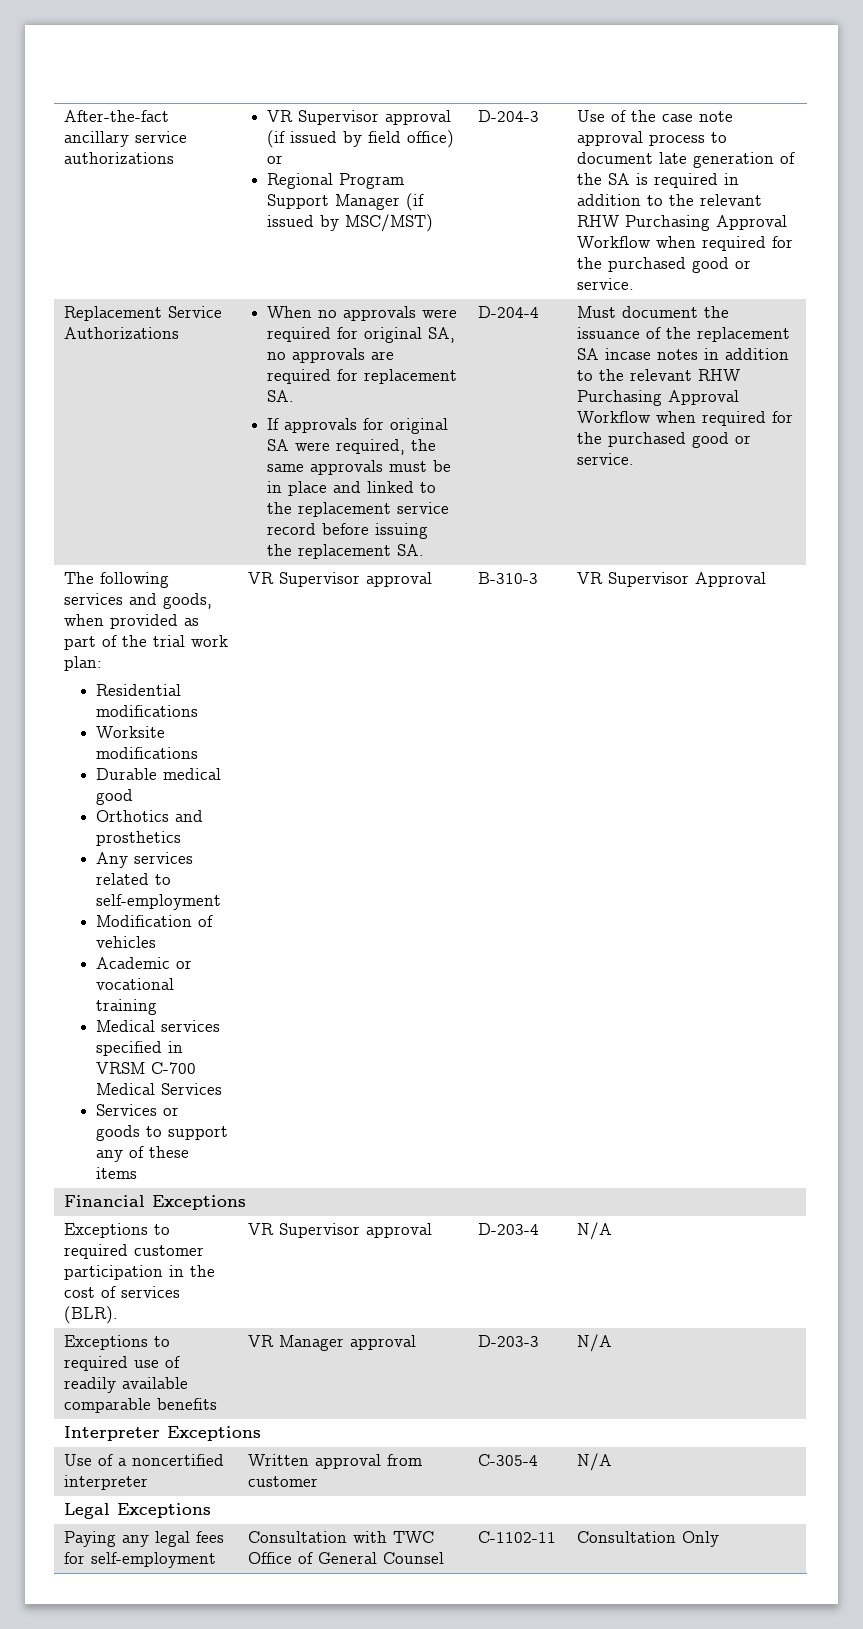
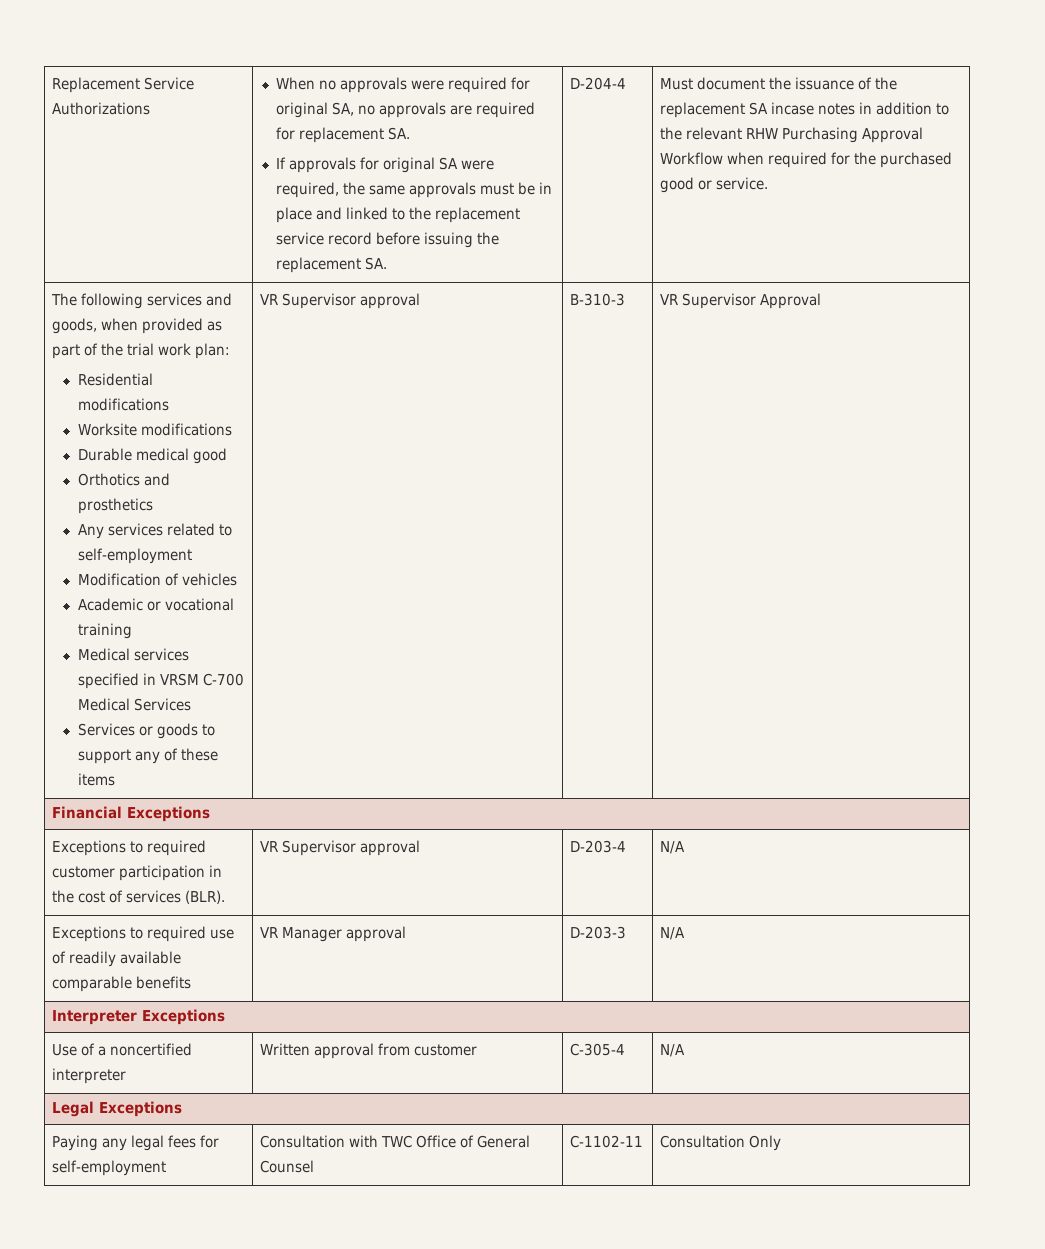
- After-the-fact ancillary service authorizations | VR Supervisor approval (if issued by field office) or
- Regional Program Support Manager (if issued by MSC/MST) | D-204-3 | Use of the case note approval process to document late generation of the SA is required in addition to the relevant RHW Purchasing Approval Workflow when required for the purchased good or service.

